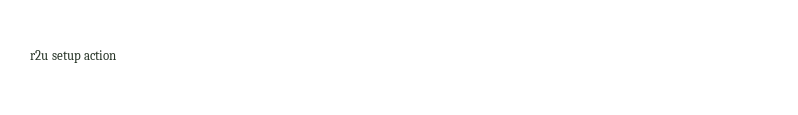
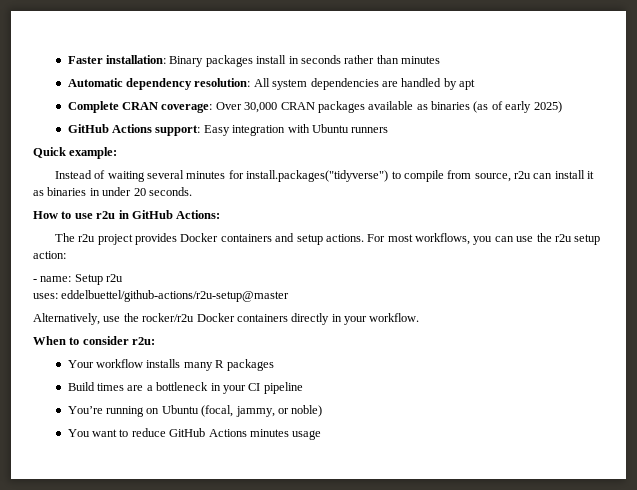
- r2u setup action
+ Faster installation: Binary packages install in seconds rather than minutes
+ Automatic dependency resolution: All system dependencies are handled by apt
+ Complete CRAN coverage: Over 30,000 CRAN packages available as binaries (as of early 2025)
+ GitHub Actions support: Easy integration with Ubuntu runners
+ Quick example:
+ Instead of waiting several minutes for install.packages("tidyverse") to compile from source, r2u can install it as binaries in under 20 seconds.
+ How to use r2u in GitHub Actions:
+ The r2u project provides Docker containers and setup actions. For most workflows, you can use the r2u setup action:
+ - name: Setup r2u
+ uses: eddelbuettel/github-actions/r2u-setup@master
+ Alternatively, use the rocker/r2u Docker containers directly in your workflow.
+ When to consider r2u:
+ Your workflow installs many R packages
+ Build times are a bottleneck in your CI pipeline
+ You’re running on Ubuntu (focal, jammy, or noble)
+ You want to reduce GitHub Actions minutes usage

